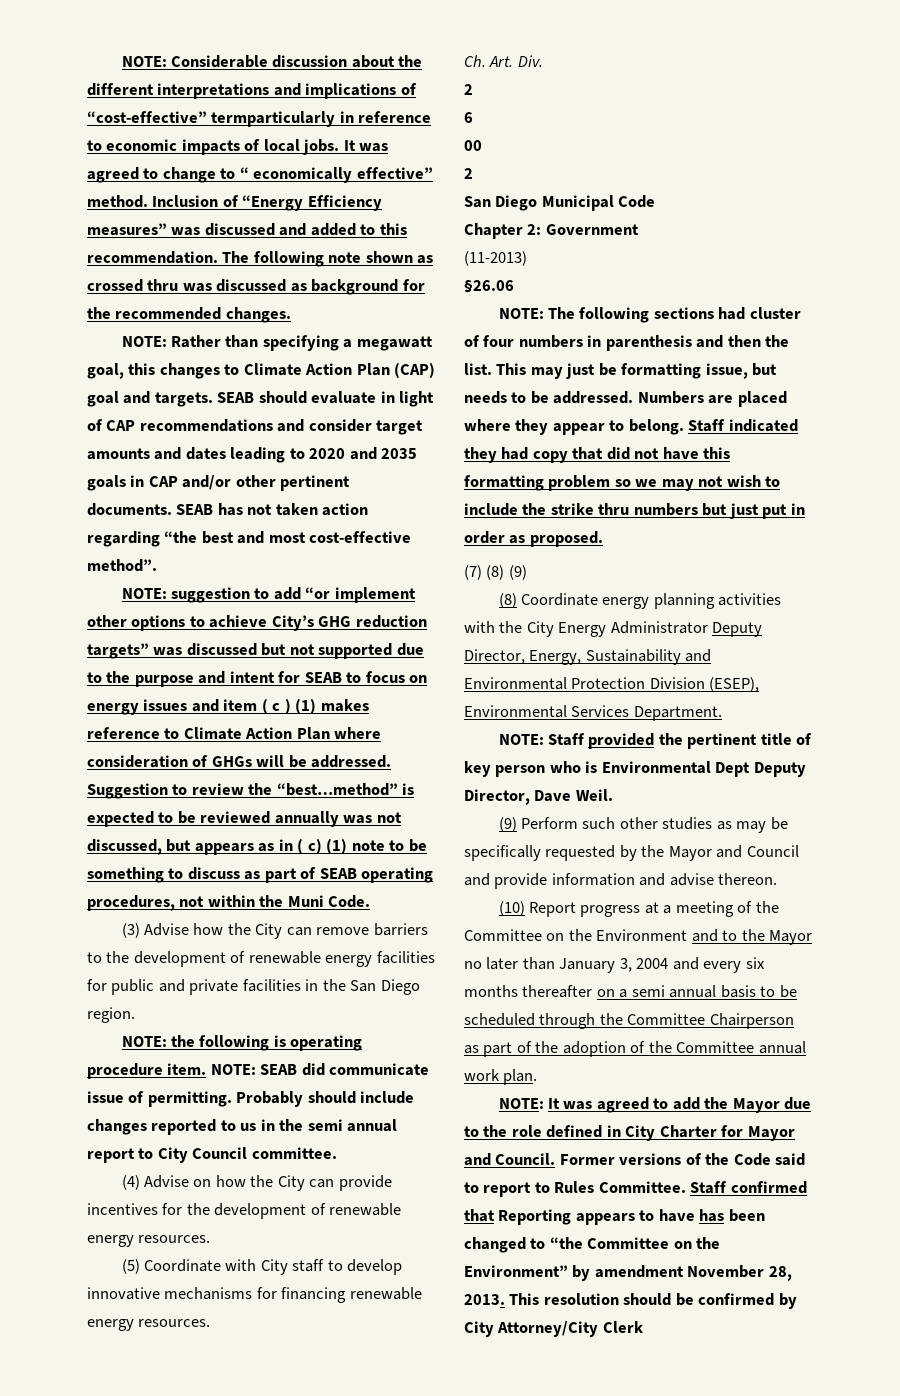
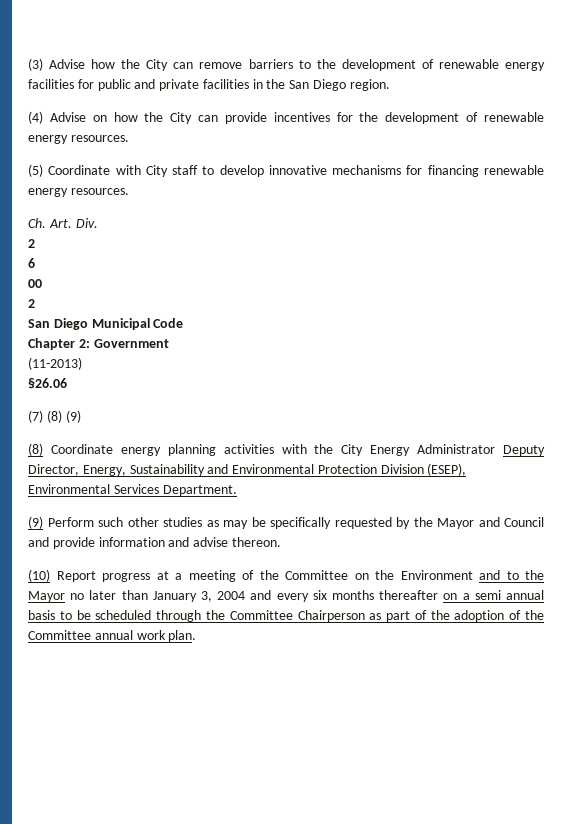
- NOTE: Considerable discussion about the different interpretations and implications of “cost-effective” termparticularly in reference to economic impacts of local jobs. It was agreed to change to “ economically effective” method. Inclusion of “Energy Efficiency measures” was discussed and added to this recommendation. The following note shown as crossed thru was discussed as background for the recommended changes.
- NOTE: Rather than specifying a megawatt goal, this changes to Climate Action Plan (CAP) goal and targets. SEAB should evaluate in light of CAP recommendations and consider target amounts and dates leading to 2020 and 2035 goals in CAP and/or other pertinent documents. SEAB has not taken action regarding “the best and most cost-effective method”.
- NOTE: suggestion to add “or implement other options to achieve City’s GHG reduction targets” was discussed but not supported due to the purpose and intent for SEAB to focus on energy issues and item ( c ) (1) makes reference to Climate Action Plan where consideration of GHGs will be addressed. Suggestion to review the “best…method” is expected to be reviewed annually was not discussed, but appears as in ( c) (1) note to be something to discuss as part of SEAB operating procedures, not within the Muni Code.
- NOTE: the following is operating procedure item. NOTE: SEAB did communicate issue of permitting. Probably should include changes reported to us in the semi annual report to City Council committee.
- NOTE: The following sections had cluster of four numbers in parenthesis and then the list. This may just be formatting issue, but needs to be addressed. Numbers are placed where they appear to belong. Staff indicated they had copy that did not have this formatting problem so we may not wish to include the strike thru numbers but just put in order as proposed.
- NOTE: Staff provided the pertinent title of key person who is Environmental Dept Deputy Director, Dave Weil.
- NOTE: It was agreed to add the Mayor due to the role defined in City Charter for Mayor and Council. Former versions of the Code said to report to Rules Committee. Staff confirmed that Reporting appears to have has been changed to “the Committee on the Environment” by amendment November 28, 2013. This resolution should be confirmed by City Attorney/City Clerk

